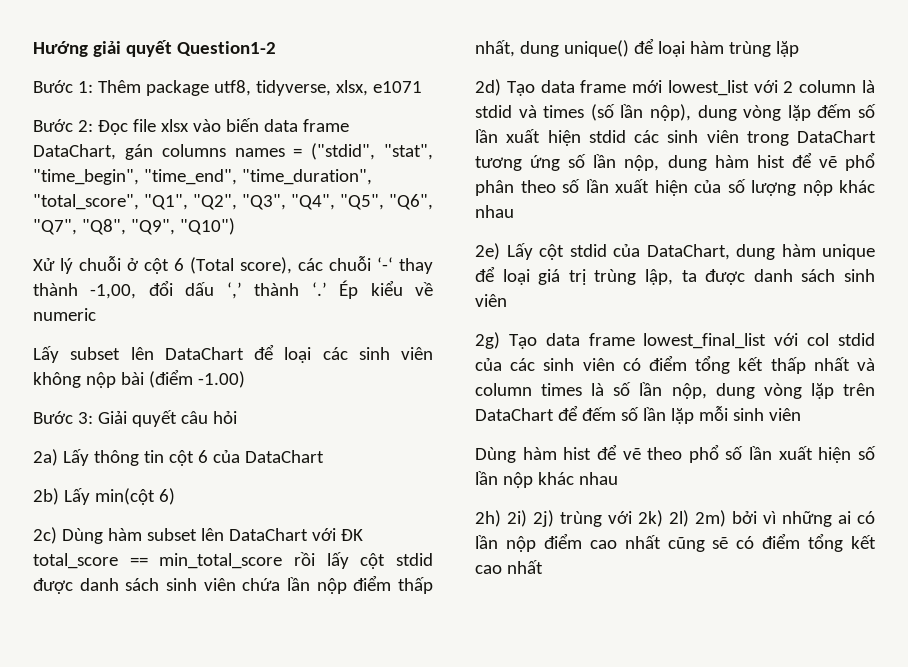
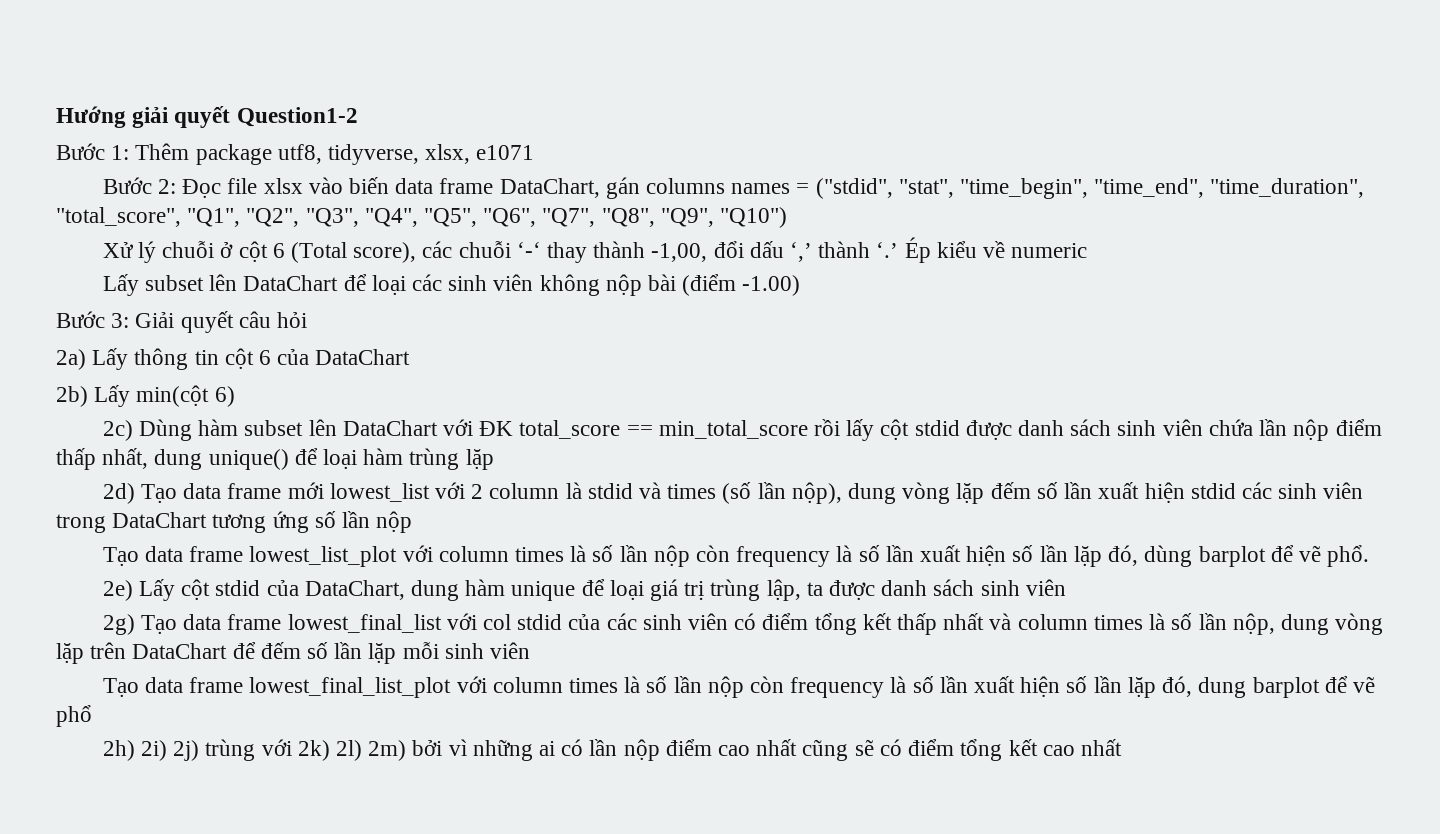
- 2d) Tạo data frame mới lowest_list với 2 column là stdid và times (số lần nộp), dung vòng lặp đếm số lần xuất hiện stdid các sinh viên trong DataChart tương ứng số lần nộp, dung hàm hist để vẽ phổ phân theo số lần xuất hiện của số lượng nộp khác nhau
+ 2d) Tạo data frame mới lowest_list với 2 column là stdid và times (số lần nộp), dung vòng lặp đếm số lần xuất hiện stdid các sinh viên trong DataChart tương ứng số lần nộp
+ Tạo data frame lowest_list_plot với column times là số lần nộp còn frequency là số lần xuất hiện số lần lặp đó, dùng barplot để vẽ phổ.
- Dùng hàm hist để vẽ theo phổ số lần xuất hiện số lần nộp khác nhau
+ Tạo data frame lowest_final_list_plot với column times là số lần nộp còn frequency là số lần xuất hiện số lần lặp đó, dung barplot để vẽ phổ

